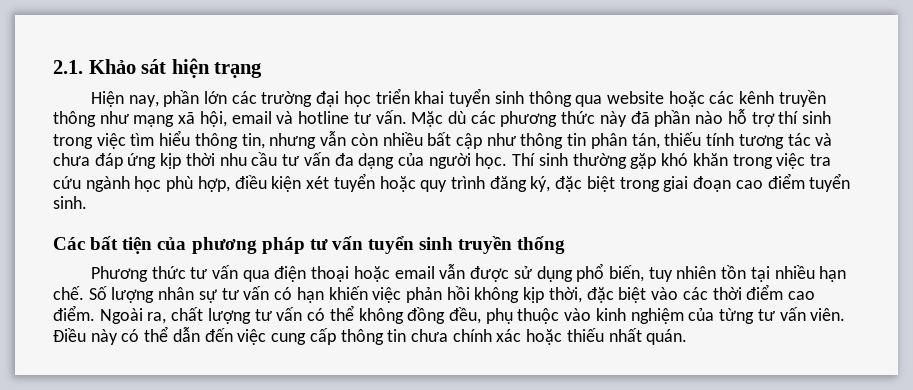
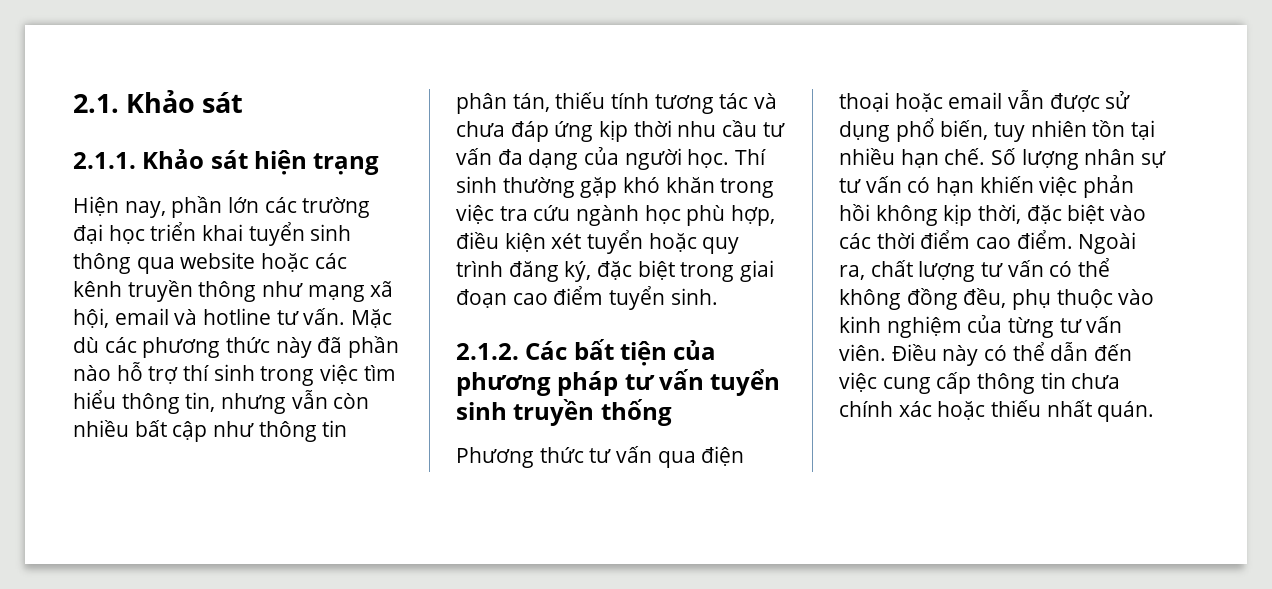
- 2.1. Khảo sát hiện trạng
+ 2.1. Khảo sát
+ 2.1.1. Khảo sát hiện trạng
- Các bất tiện của phương pháp tư vấn tuyển sinh truyền thống
+ 2.1.2. Các bất tiện của phương pháp tư vấn tuyển sinh truyền thống

